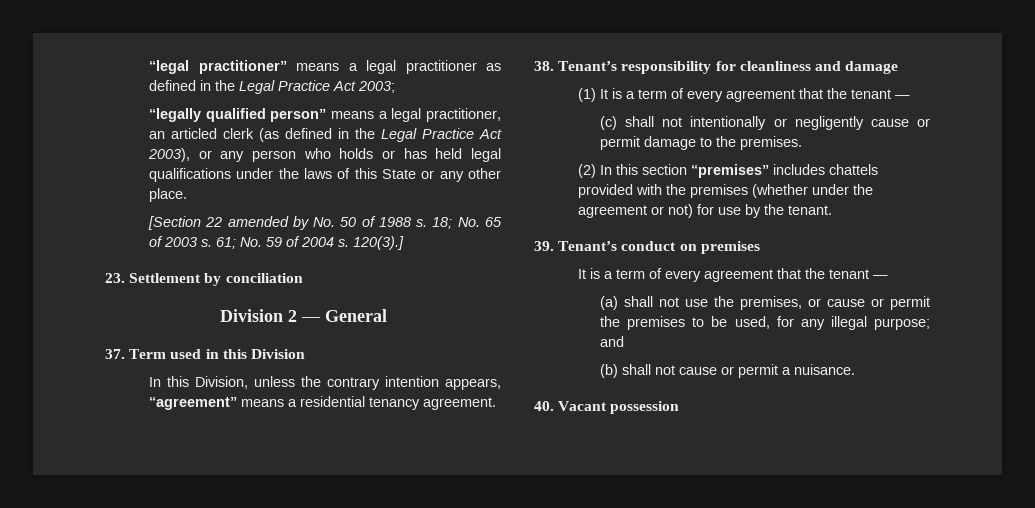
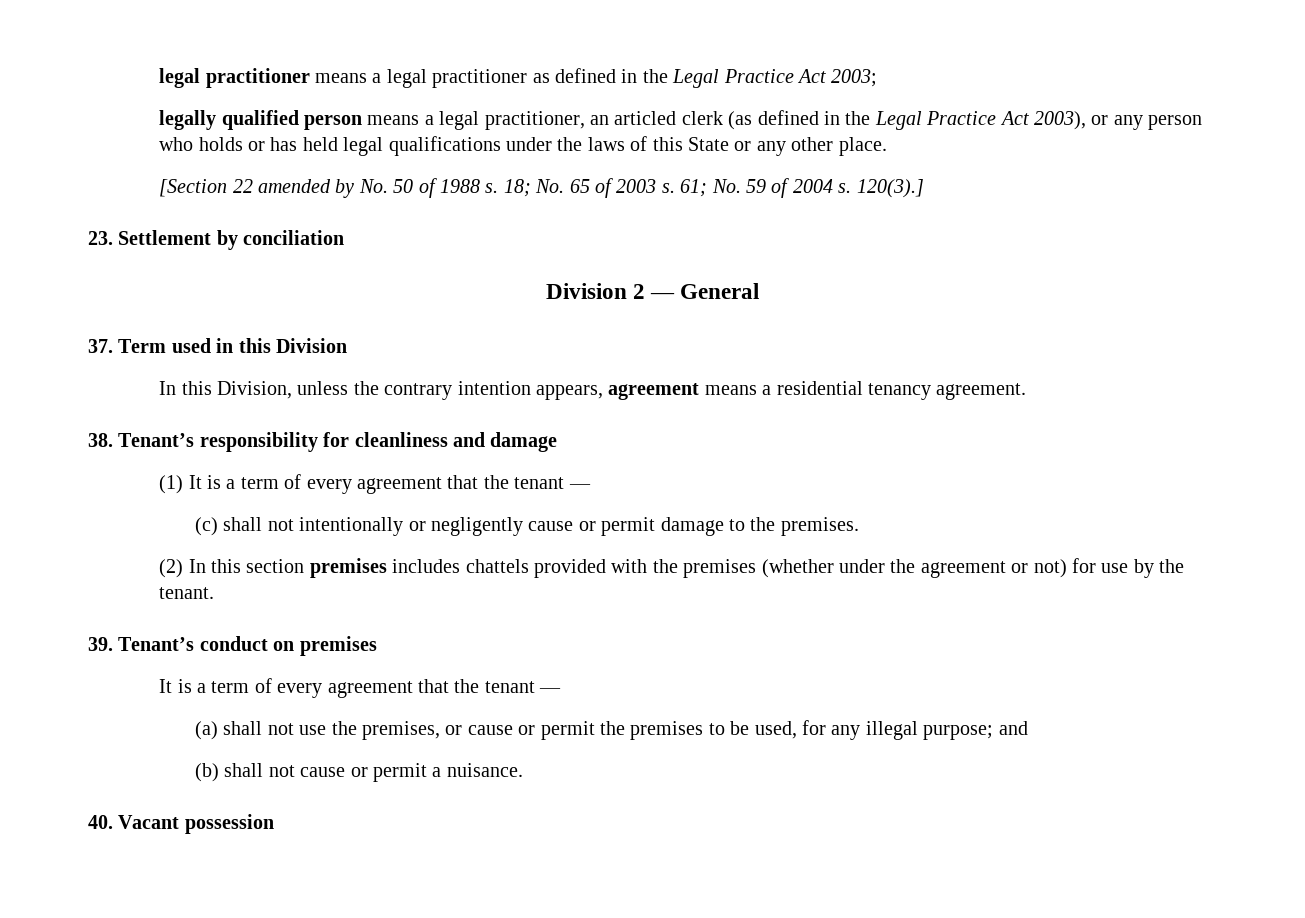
- “legal practitioner” means a legal practitioner as defined in the Legal Practice Act 2003;
+ legal practitioner means a legal practitioner as defined in the Legal Practice Act 2003;
- “legally qualified person” means a legal practitioner, an articled clerk (as defined in the Legal Practice Act 2003), or any person who holds or has held legal qualifications under the laws of this State or any other place.
+ legally qualified person means a legal practitioner, an articled clerk (as defined in the Legal Practice Act 2003), or any person who holds or has held legal qualifications under the laws of this State or any other place.
- In this Division, unless the contrary intention appears, “agreement” means a residential tenancy agreement.
+ In this Division, unless the contrary intention appears, agreement means a residential tenancy agreement.
- (2) In this section “premises” includes chattels provided with the premises (whether under the agreement or not) for use by the tenant.
+ (2) In this section premises includes chattels provided with the premises (whether under the agreement or not) for use by the tenant.

